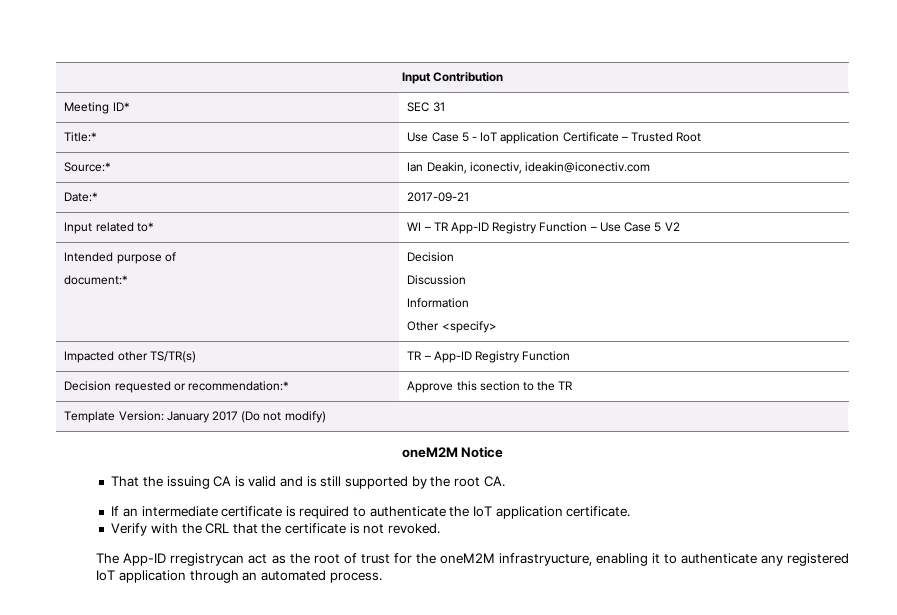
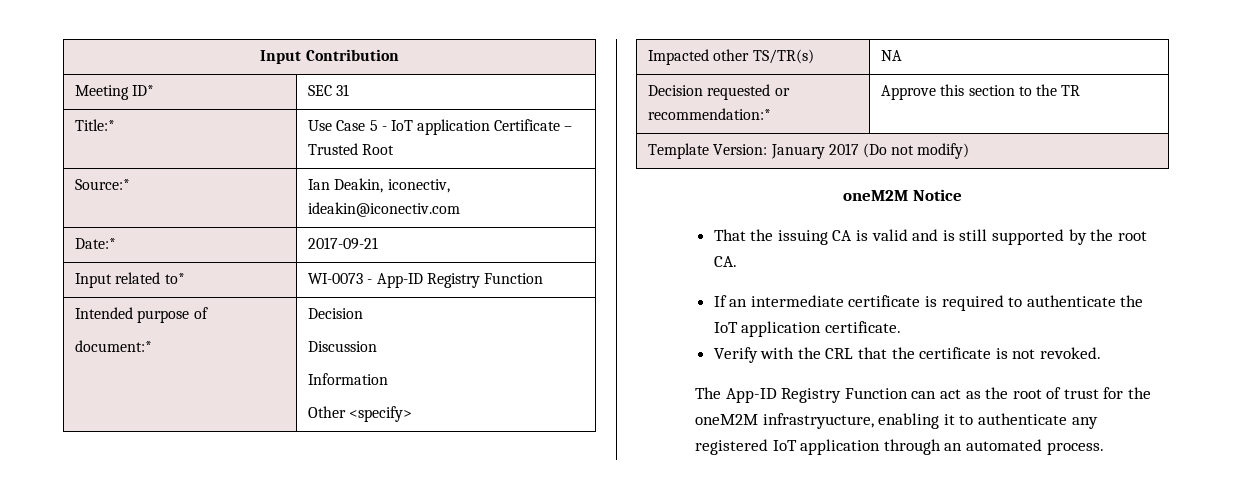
- Input related to* | WI – TR App-ID Registry Function – Use Case 5 V2
+ Input related to* | WI-0073 - App-ID Registry Function
- Impacted other TS/TR(s) | TR – App-ID Registry Function
+ Impacted other TS/TR(s) | NA
- The App-ID rregistrycan act as the root of trust for the oneM2M infrastryucture, enabling it to authenticate any registered IoT application through an automated process.
+ The App-ID Registry Function can act as the root of trust for the oneM2M infrastryucture, enabling it to authenticate any registered IoT application through an automated process.

